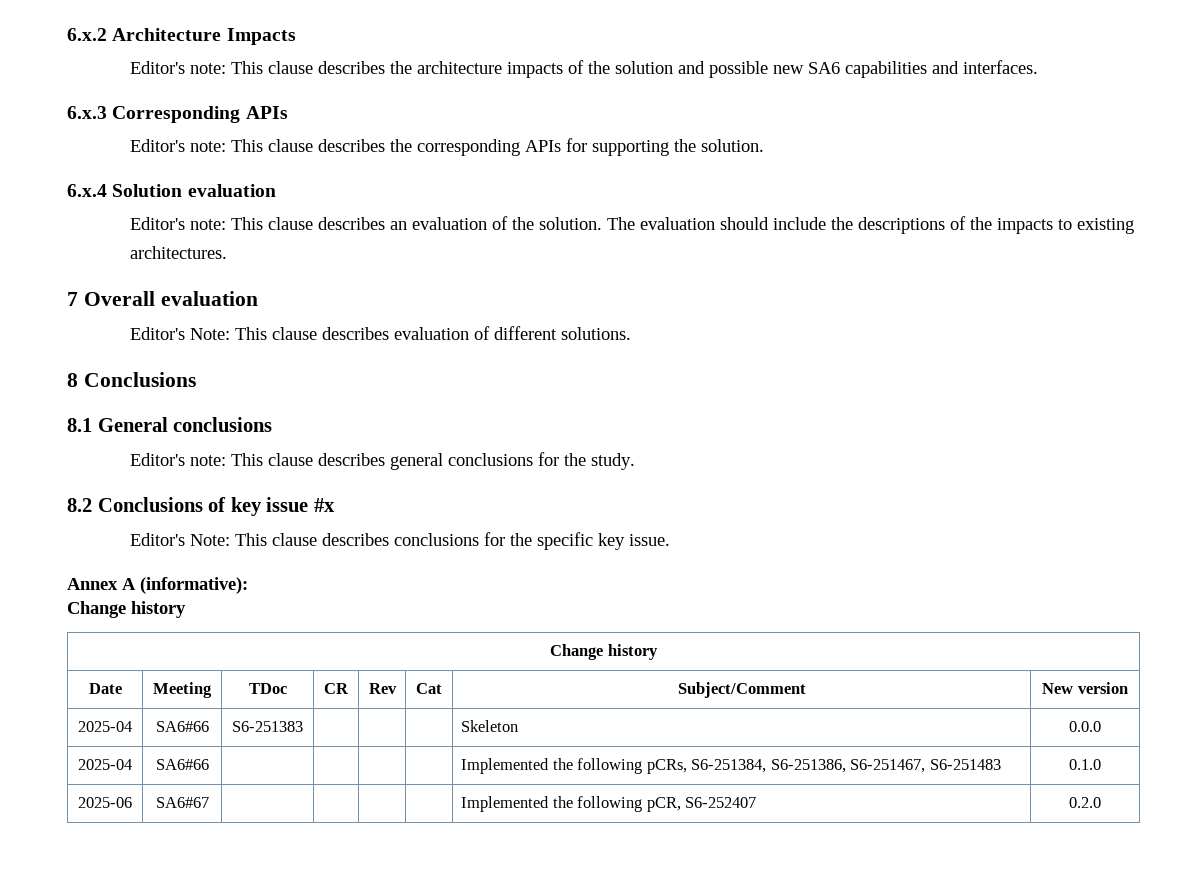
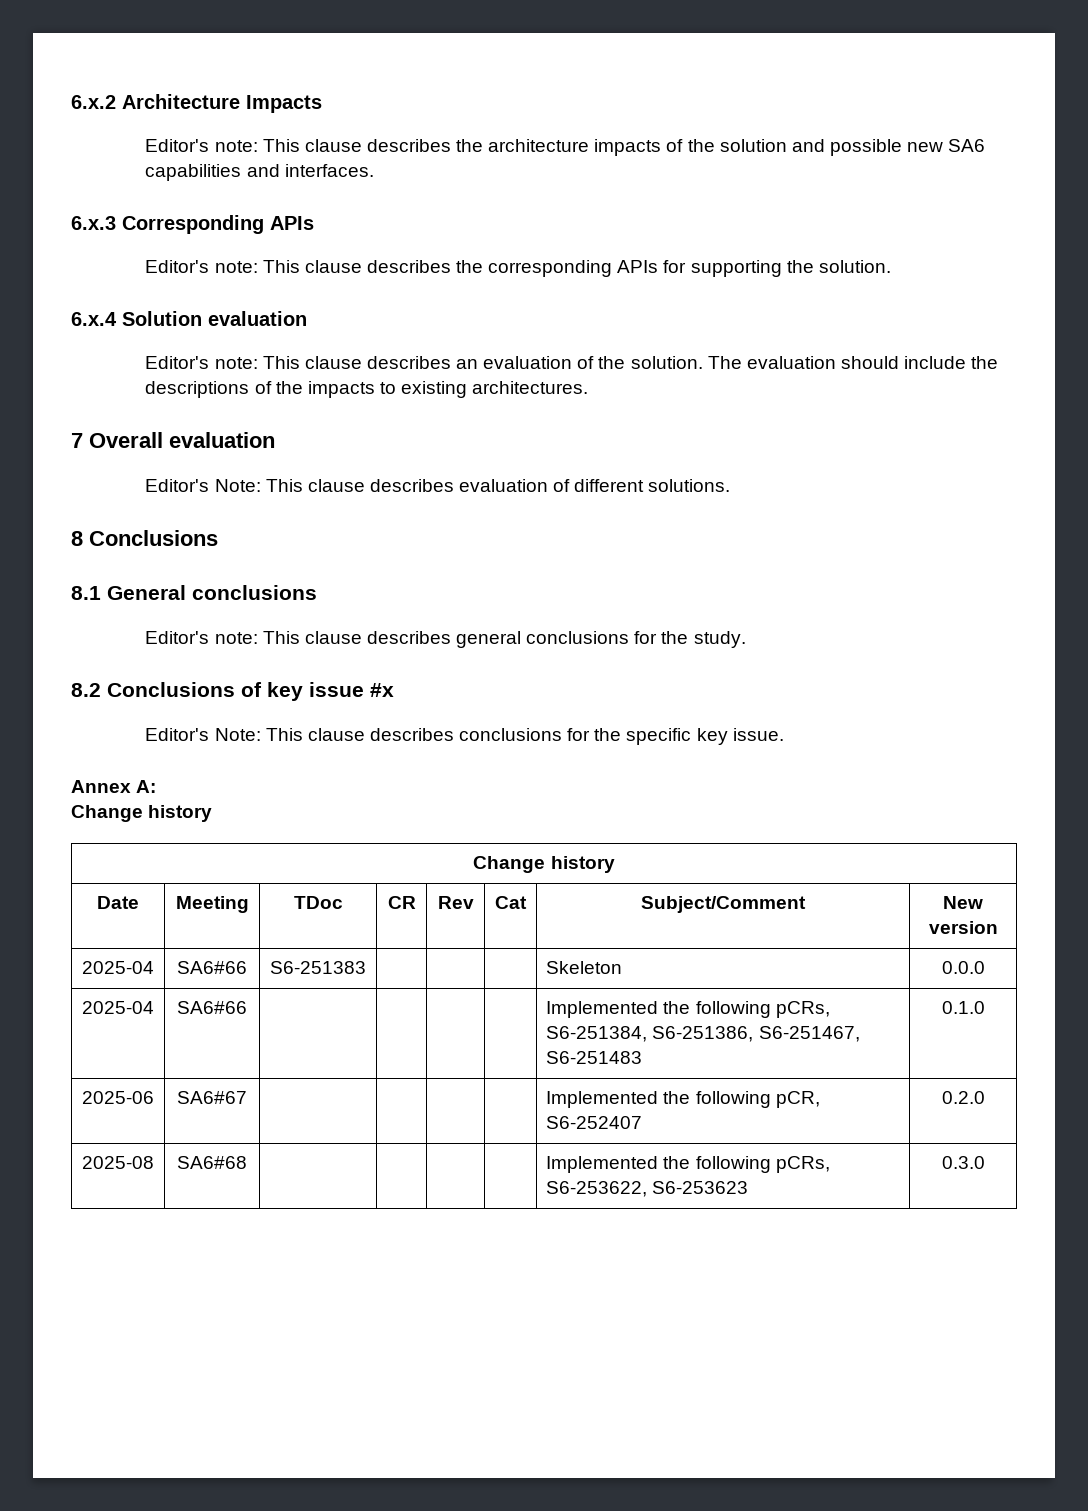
- Annex A (informative):
+ Annex A:
+ 2025-08 | SA6#68 | | | | | Implemented the following pCRs, S6-253622, S6-253623 | 0.3.0

